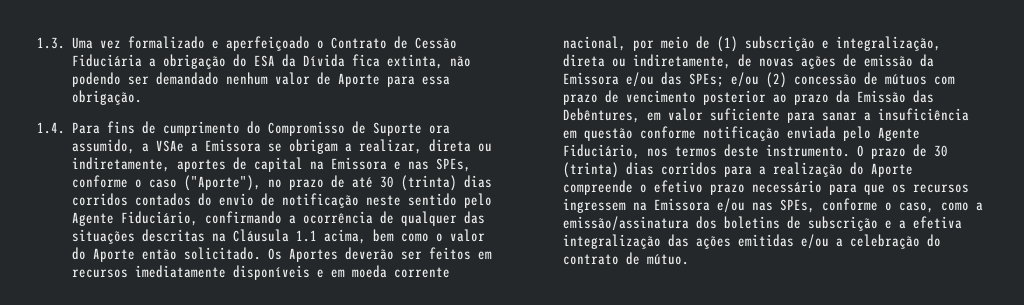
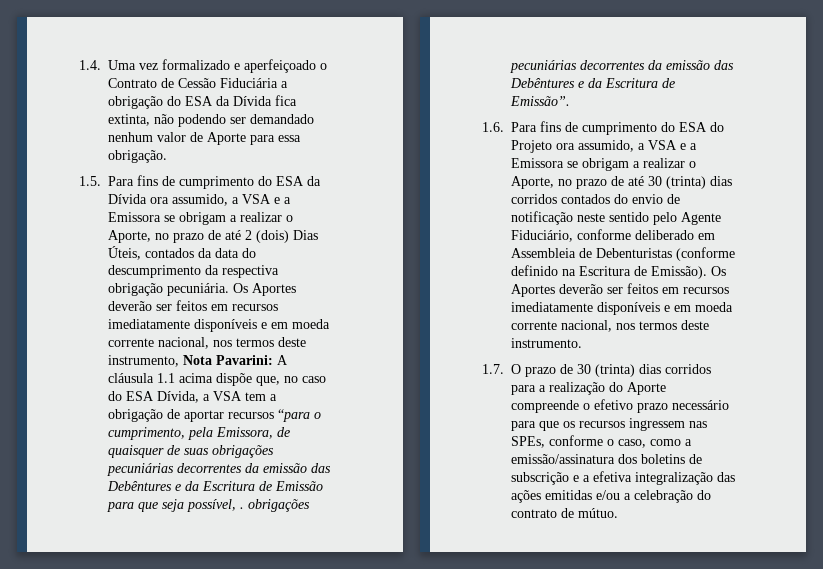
- 1.3. Uma vez formalizado e aperfeiçoado o Contrato de Cessão Fiduciária a obrigação do ESA da Dívida fica extinta, não podendo ser demandado nenhum valor de Aporte para essa obrigação.
+ 1.4. Uma vez formalizado e aperfeiçoado o Contrato de Cessão Fiduciária a obrigação do ESA da Dívida fica extinta, não podendo ser demandado nenhum valor de Aporte para essa obrigação.
- 1.4. Para fins de cumprimento do Compromisso de Suporte ora assumido, a VSAe a Emissora se obrigam a realizar, direta ou indiretamente, aportes de capital na Emissora e nas SPEs, conforme o caso ("Aporte"), no prazo de até 30 (trinta) dias corridos contados do envio de notificação neste sentido pelo Agente Fiduciário, confirmando a ocorrência de qualquer das situações descritas na Cláusula 1.1 acima, bem como o valor do Aporte então solicitado.
+ 1.5. Para fins de cumprimento do ESA da Dívida ora assumido, a VSA e a Emissora se obrigam a realizar o Aporte, no prazo de até 2 (dois) Dias Úteis, contados da data do descumprimento da respectiva obrigação pecuniária. Os Aportes deverão ser feitos em recursos imediatamente disponíveis e em moeda corrente nacional, nos termos deste instrumento, Nota Pavarini: A cláusula 1.1 acima dispõe que, no caso do ESA Dívida, a VSA tem a obrigação de aportar recursos “para o cumprimento, pela Emissora, de quaisquer de suas obrigações pecuniárias decorrentes da emissão das Debêntures e da Escritura de Emissão para que seja possível, . obrigações pecuniárias decorrentes da emissão das Debêntures e da Escritura de Emissão”.
+ 1.6. Para fins de cumprimento do ESA do Projeto ora assumido, a VSA e a Emissora se obrigam a realizar o Aporte, no prazo de até 30 (trinta) dias corridos contados do envio de notificação neste sentido pelo Agente Fiduciário, conforme deliberado em Assembleia de Debenturistas (conforme definido na Escritura de Emissão).
- Os Aportes deverão ser feitos em recursos imediatamente disponíveis e em moeda corrente nacional, por meio de (1) subscrição e integralização, direta ou indiretamente, de novas ações de emissão da Emissora e/ou das SPEs; e/ou (2) concessão de mútuos com prazo de vencimento posterior ao prazo da Emissão das Debêntures, em valor suficiente para sanar a insuficiência em questão conforme notificação enviada pelo Agente Fiduciário, nos termos deste instrumento. O prazo de 30 (trinta) dias corridos para a realização do Aporte compreende o efetivo prazo necessário para que os recursos ingressem na Emissora e/ou nas SPEs, conforme o caso, como a emissão/assinatura dos boletins de subscrição e a efetiva integralização das ações emitidas e/ou a celebração do contrato de mútuo.
+ Os Aportes deverão ser feitos em recursos imediatamente disponíveis e em moeda corrente nacional, nos termos deste instrumento.
+ 1.7. O prazo de 30 (trinta) dias corridos para a realização do Aporte compreende o efetivo prazo necessário para que os recursos ingressem nas SPEs, conforme o caso, como a emissão/assinatura dos boletins de subscrição e a efetiva integralização das ações emitidas e/ou a celebração do contrato de mútuo.

